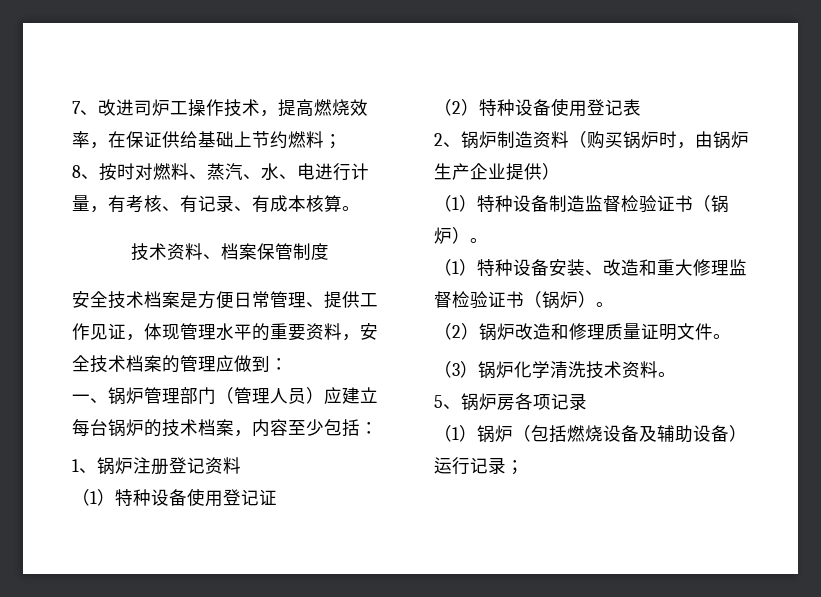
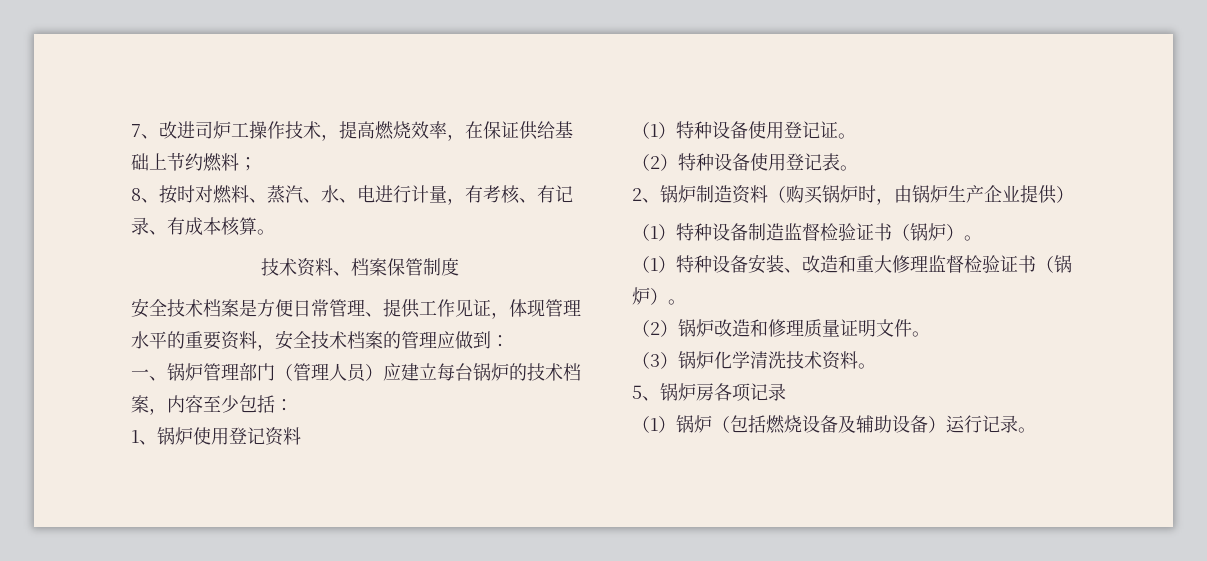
- 1、锅炉注册登记资料
+ 1、锅炉使用登记资料
- （1）特种设备使用登记证
+ （1）特种设备使用登记证。
- （2）特种设备使用登记表
+ （2）特种设备使用登记表。
- （1）锅炉（包括燃烧设备及辅助设备）运行记录；
+ （1）锅炉（包括燃烧设备及辅助设备）运行记录。

